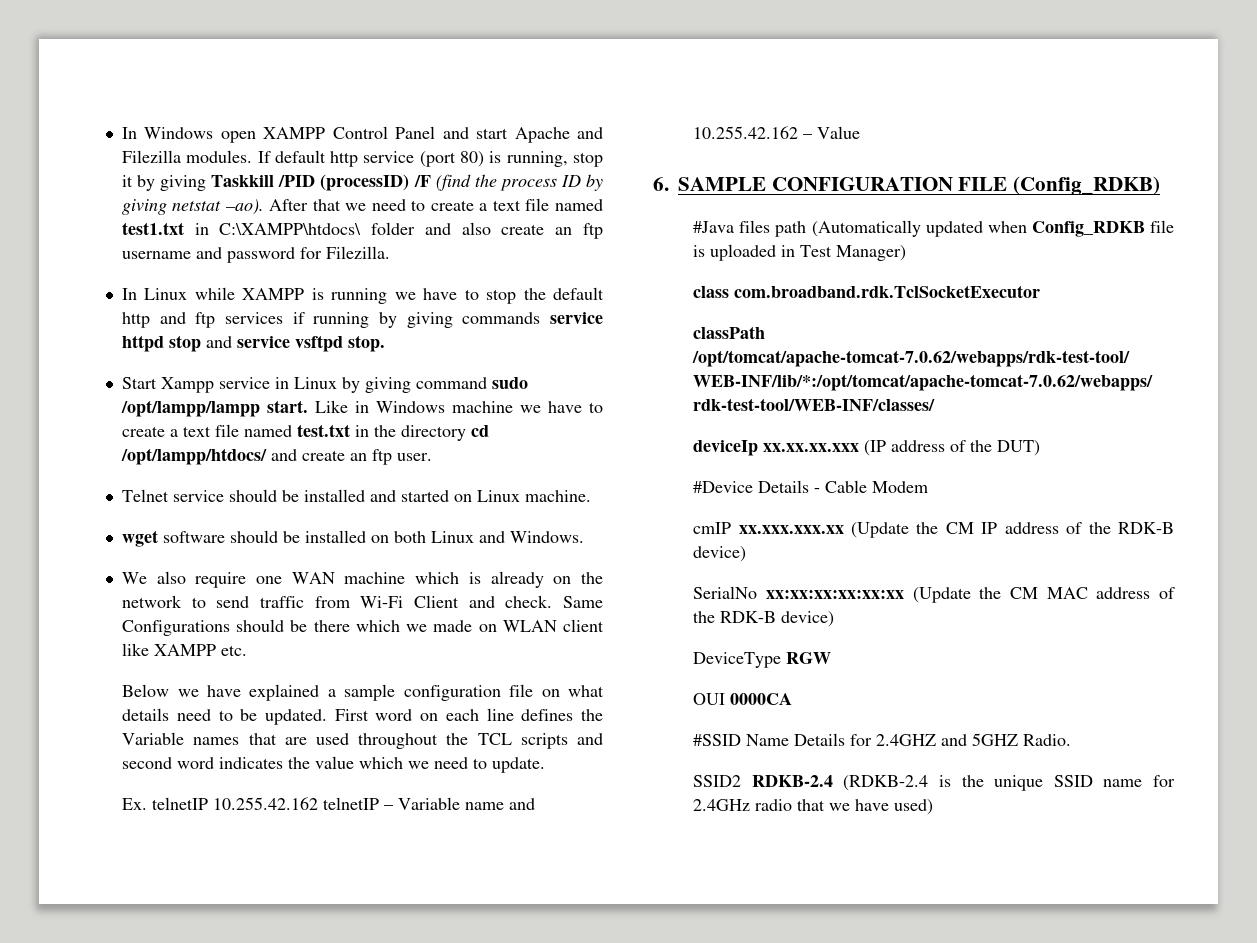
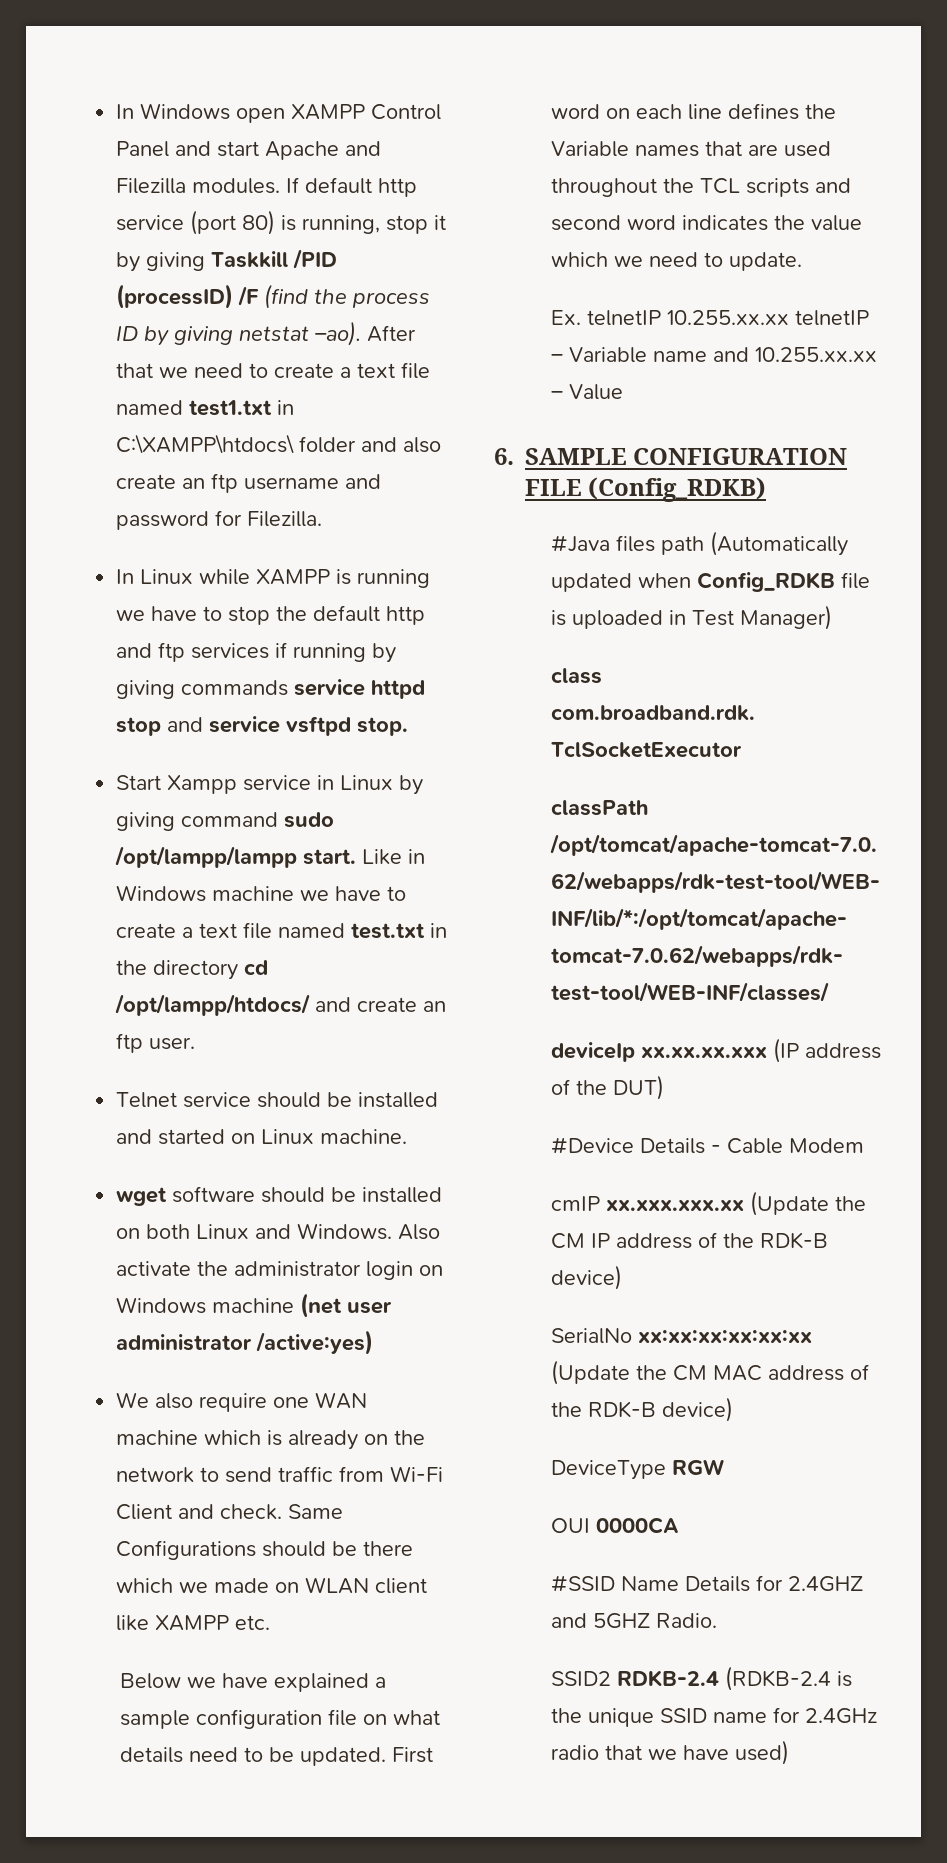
+ Also activate the administrator login on Windows machine (net user administrator /active:yes)
- Ex. telnetIP 10.255.42.162 telnetIP – Variable name and 10.255.42.162 – Value
+ Ex. telnetIP 10.255.xx.xx telnetIP – Variable name and 10.255.xx.xx – Value

